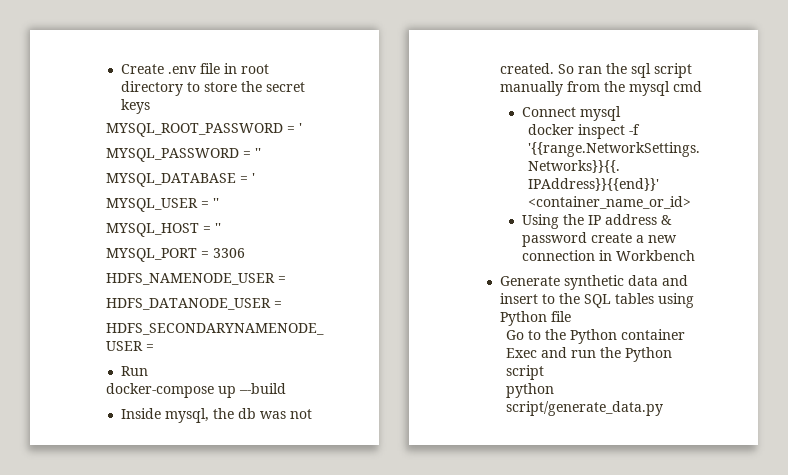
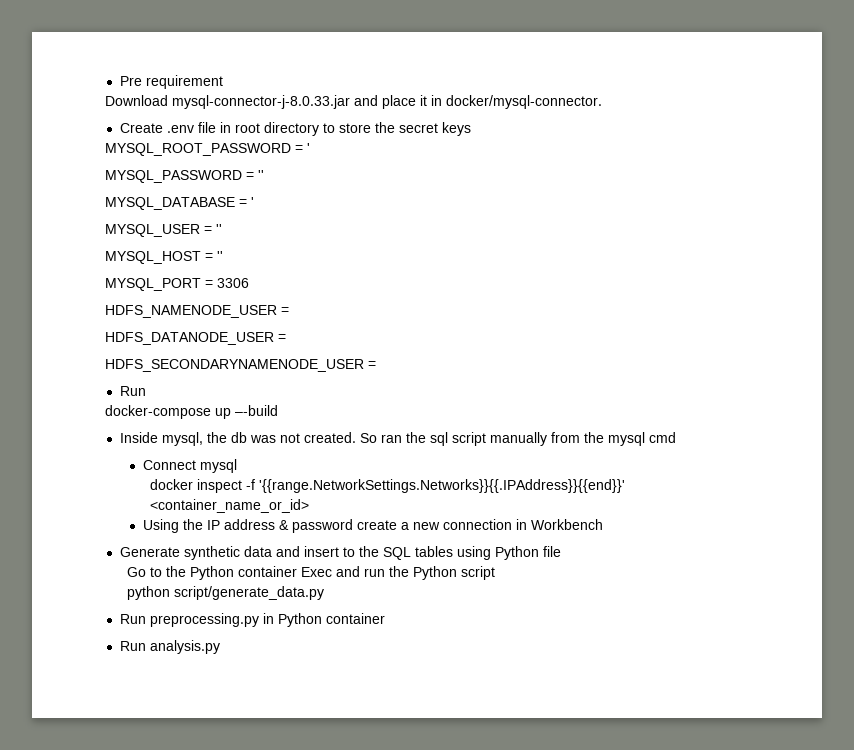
+ Pre requirement
+ Download mysql-connector-j-8.0.33.jar and place it in docker/mysql-connector.
+ Run preprocessing.py in Python container
+ Run analysis.py

